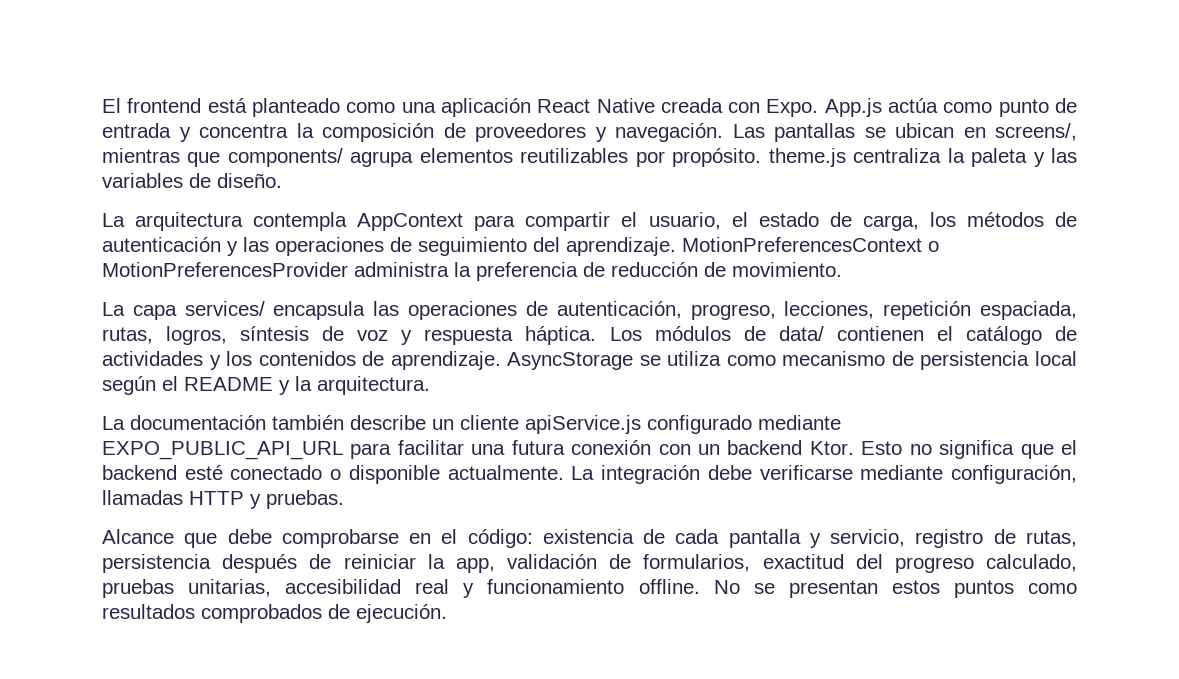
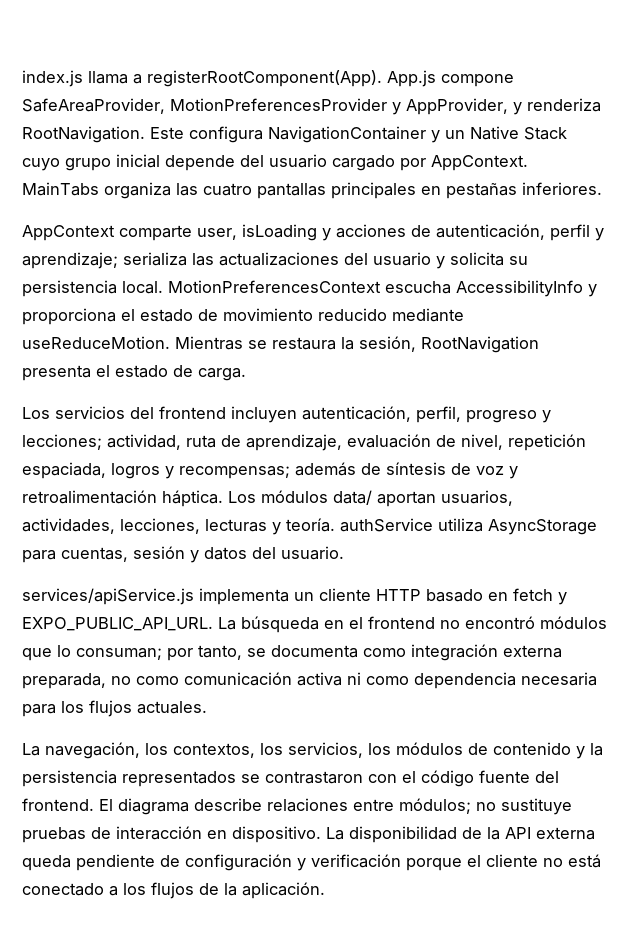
- El frontend está planteado como una aplicación React Native creada con Expo. App.js actúa como punto de entrada y concentra la composición de proveedores y navegación. Las pantallas se ubican en screens/, mientras que components/ agrupa elementos reutilizables por propósito. theme.js centraliza la paleta y las variables de diseño.
- La arquitectura contempla AppContext para compartir el usuario, el estado de carga, los métodos de autenticación y las operaciones de seguimiento del aprendizaje. MotionPreferencesContext o MotionPreferencesProvider administra la preferencia de reducción de movimiento.
- La capa services/ encapsula las operaciones de autenticación, progreso, lecciones, repetición espaciada, rutas, logros, síntesis de voz y respuesta háptica.
+ index.js llama a registerRootComponent(App). App.js compone SafeAreaProvider, MotionPreferencesProvider y AppProvider, y renderiza RootNavigation. Este configura NavigationContainer y un Native Stack cuyo grupo inicial depende del usuario cargado por AppContext. MainTabs organiza las cuatro pantallas principales en pestañas inferiores.
+ AppContext comparte user, isLoading y acciones de autenticación, perfil y aprendizaje; serializa las actualizaciones del usuario y solicita su persistencia local. MotionPreferencesContext escucha AccessibilityInfo y proporciona el estado de movimiento reducido mediante useReduceMotion. Mientras se restaura la sesión, RootNavigation presenta el estado de carga.
+ Los servicios del frontend incluyen autenticación, perfil, progreso y lecciones; actividad, ruta de aprendizaje, evaluación de nivel, repetición espaciada, logros y recompensas; además de síntesis de voz y retroalimentación háptica.
- Los módulos de data/ contienen el catálogo de actividades y los contenidos de aprendizaje. AsyncStorage se utiliza como mecanismo de persistencia local según el README y la arquitectura.
- La documentación también describe un cliente apiService.js configurado mediante EXPO_PUBLIC_API_URL para facilitar una futura conexión con un backend Ktor. Esto no significa que el backend esté conectado o disponible actualmente. La integración debe verificarse mediante configuración, llamadas HTTP y pruebas.
- Alcance que debe comprobarse en el código: existencia de cada pantalla y servicio, registro de rutas, persistencia después de reiniciar la app, validación de formularios, exactitud del progreso calculado, pruebas unitarias, accesibilidad real y funcionamiento offline. No se presentan estos puntos como resultados comprobados de ejecución.
+ Los módulos data/ aportan usuarios, actividades, lecciones, lecturas y teoría. authService utiliza AsyncStorage para cuentas, sesión y datos del usuario.
+ services/apiService.js implementa un cliente HTTP basado en fetch y EXPO_PUBLIC_API_URL. La búsqueda en el frontend no encontró módulos que lo consuman; por tanto, se documenta como integración externa preparada, no como comunicación activa ni como dependencia necesaria para los flujos actuales.
+ La navegación, los contextos, los servicios, los módulos de contenido y la persistencia representados se contrastaron con el código fuente del frontend. El diagrama describe relaciones entre módulos; no sustituye pruebas de interacción en dispositivo. La disponibilidad de la API externa queda pendiente de configuración y verificación porque el cliente no está conectado a los flujos de la aplicación.

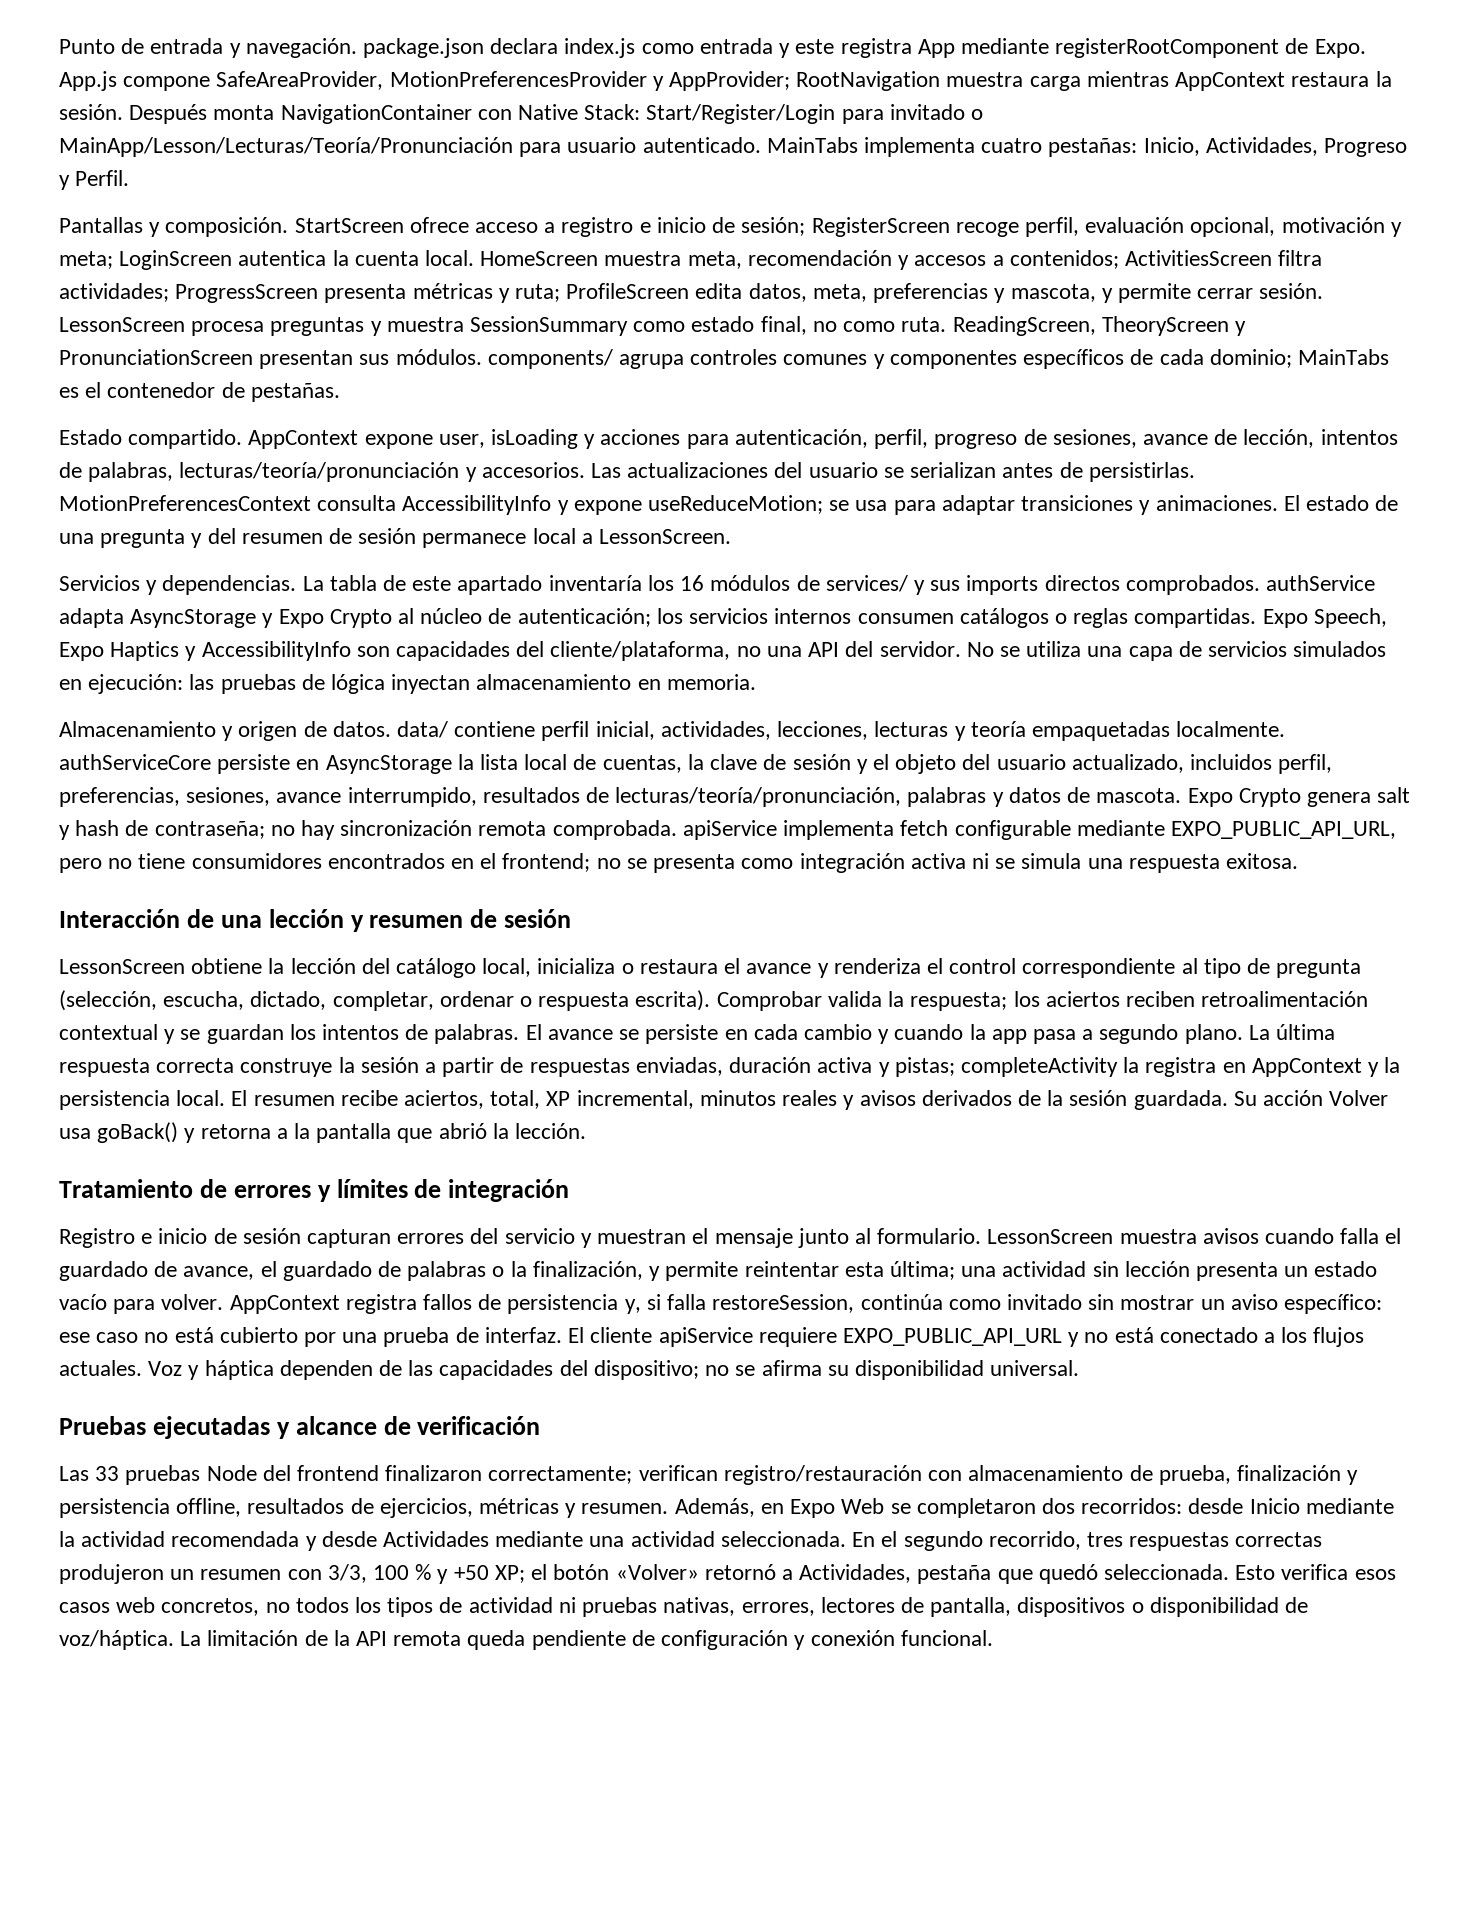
- index.js llama a registerRootComponent(App).
+ Punto de entrada y navegación. package.json declara index.js como entrada y este registra App mediante registerRootComponent de Expo.
- App.js compone SafeAreaProvider, MotionPreferencesProvider y AppProvider, y renderiza RootNavigation. Este configura NavigationContainer y un Native Stack cuyo grupo inicial depende del usuario cargado por AppContext. MainTabs organiza las cuatro pantallas principales en pestañas inferiores.
- AppContext comparte user, isLoading y acciones de autenticación, perfil y aprendizaje; serializa las actualizaciones del usuario y solicita su persistencia local. MotionPreferencesContext escucha AccessibilityInfo y proporciona el estado de movimiento reducido mediante useReduceMotion. Mientras se restaura la sesión, RootNavigation presenta el estado de carga.
- Los servicios del frontend incluyen autenticación, perfil, progreso y lecciones; actividad, ruta de aprendizaje, evaluación de nivel, repetición espaciada, logros y recompensas; además de síntesis de voz y retroalimentación háptica. Los módulos data/ aportan usuarios, actividades, lecciones, lecturas y teoría. authService utiliza AsyncStorage para cuentas, sesión y datos del usuario.
- services/apiService.js implementa un cliente HTTP basado en fetch y EXPO_PUBLIC_API_URL. La búsqueda en el frontend no encontró módulos que lo consuman; por tanto, se documenta como integración externa preparada, no como comunicación activa ni como dependencia necesaria para los flujos actuales.
- La navegación, los contextos, los servicios, los módulos de contenido y la persistencia representados se contrastaron con el código fuente del frontend. El diagrama describe relaciones entre módulos; no sustituye pruebas de interacción en dispositivo. La disponibilidad de la API externa queda pendiente de configuración y verificación porque el cliente no está conectado a los flujos de la aplicación.
+ App.js compone SafeAreaProvider, MotionPreferencesProvider y AppProvider; RootNavigation muestra carga mientras AppContext restaura la sesión. Después monta NavigationContainer con Native Stack: Start/Register/Login para invitado o MainApp/Lesson/Lecturas/Teoría/Pronunciación para usuario autenticado. MainTabs implementa cuatro pestañas: Inicio, Actividades, Progreso y Perfil.
+ Pantallas y composición. StartScreen ofrece acceso a registro e inicio de sesión; RegisterScreen recoge perfil, evaluación opcional, motivación y meta; LoginScreen autentica la cuenta local. HomeScreen muestra meta, recomendación y accesos a contenidos; ActivitiesScreen filtra actividades; ProgressScreen presenta métricas y ruta; ProfileScreen edita datos, meta, preferencias y mascota, y permite cerrar sesión. LessonScreen procesa preguntas y muestra SessionSummary como estado final, no como ruta. ReadingScreen, TheoryScreen y PronunciationScreen presentan sus módulos. components/ agrupa controles comunes y componentes específicos de cada dominio; MainTabs es el contenedor de pestañas.
+ Estado compartido. AppContext expone user, isLoading y acciones para autenticación, perfil, progreso de sesiones, avance de lección, intentos de palabras, lecturas/teoría/pronunciación y accesorios. Las actualizaciones del usuario se serializan antes de persistirlas. MotionPreferencesContext consulta AccessibilityInfo y expone useReduceMotion; se usa para adaptar transiciones y animaciones. El estado de una pregunta y del resumen de sesión permanece local a LessonScreen.
+ Servicios y dependencias. La tabla de este apartado inventaría los 16 módulos de services/ y sus imports directos comprobados. authService adapta AsyncStorage y Expo Crypto al núcleo de autenticación; los servicios internos consumen catálogos o reglas compartidas. Expo Speech, Expo Haptics y AccessibilityInfo son capacidades del cliente/plataforma, no una API del servidor. No se utiliza una capa de servicios simulados en ejecución: las pruebas de lógica inyectan almacenamiento en memoria.
+ Almacenamiento y origen de datos. data/ contiene perfil inicial, actividades, lecciones, lecturas y teoría empaquetadas localmente. authServiceCore persiste en AsyncStorage la lista local de cuentas, la clave de sesión y el objeto del usuario actualizado, incluidos perfil, preferencias, sesiones, avance interrumpido, resultados de lecturas/teoría/pronunciación, palabras y datos de mascota. Expo Crypto genera salt y hash de contraseña; no hay sincronización remota comprobada. apiService implementa fetch configurable mediante EXPO_PUBLIC_API_URL, pero no tiene consumidores encontrados en el frontend; no se presenta como integración activa ni se simula una respuesta exitosa.
+ Interacción de una lección y resumen de sesión
+ LessonScreen obtiene la lección del catálogo local, inicializa o restaura el avance y renderiza el control correspondiente al tipo de pregunta (selección, escucha, dictado, completar, ordenar o respuesta escrita). Comprobar valida la respuesta; los aciertos reciben retroalimentación contextual y se guardan los intentos de palabras. El avance se persiste en cada cambio y cuando la app pasa a segundo plano. La última respuesta correcta construye la sesión a partir de respuestas enviadas, duración activa y pistas; completeActivity la registra en AppContext y la persistencia local. El resumen recibe aciertos, total, XP incremental, minutos reales y avisos derivados de la sesión guardada. Su acción Volver usa goBack() y retorna a la pantalla que abrió la lección.
+ Tratamiento de errores y límites de integración
+ Registro e inicio de sesión capturan errores del servicio y muestran el mensaje junto al formulario. LessonScreen muestra avisos cuando falla el guardado de avance, el guardado de palabras o la finalización, y permite reintentar esta última; una actividad sin lección presenta un estado vacío para volver. AppContext registra fallos de persistencia y, si falla restoreSession, continúa como invitado sin mostrar un aviso específico: ese caso no está cubierto por una prueba de interfaz. El cliente apiService requiere EXPO_PUBLIC_API_URL y no está conectado a los flujos actuales. Voz y háptica dependen de las capacidades del dispositivo; no se afirma su disponibilidad universal.
+ Pruebas ejecutadas y alcance de verificación
+ Las 33 pruebas Node del frontend finalizaron correctamente; verifican registro/restauración con almacenamiento de prueba, finalización y persistencia offline, resultados de ejercicios, métricas y resumen. Además, en Expo Web se completaron dos recorridos: desde Inicio mediante la actividad recomendada y desde Actividades mediante una actividad seleccionada. En el segundo recorrido, tres respuestas correctas produjeron un resumen con 3/3, 100 % y +50 XP; el botón «Volver» retornó a Actividades, pestaña que quedó seleccionada. Esto verifica esos casos web concretos, no todos los tipos de actividad ni pruebas nativas, errores, lectores de pantalla, dispositivos o disponibilidad de voz/háptica. La limitación de la API remota queda pendiente de configuración y conexión funcional.

